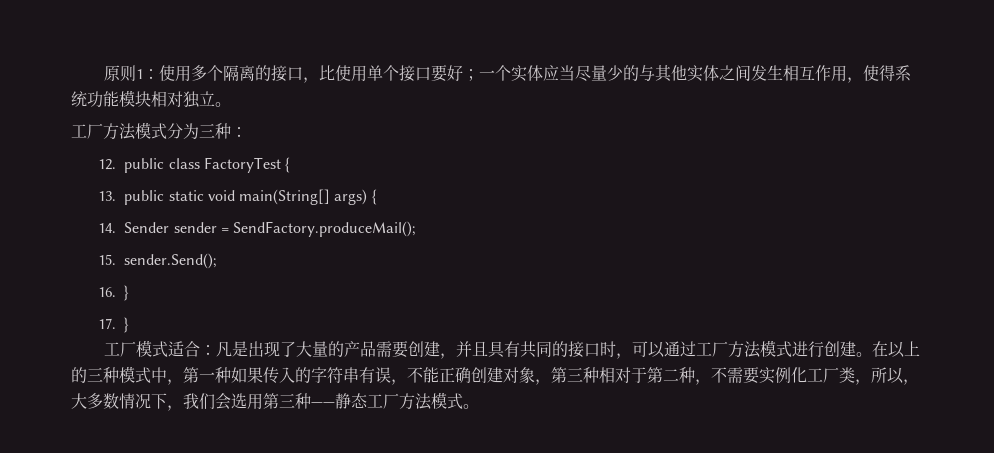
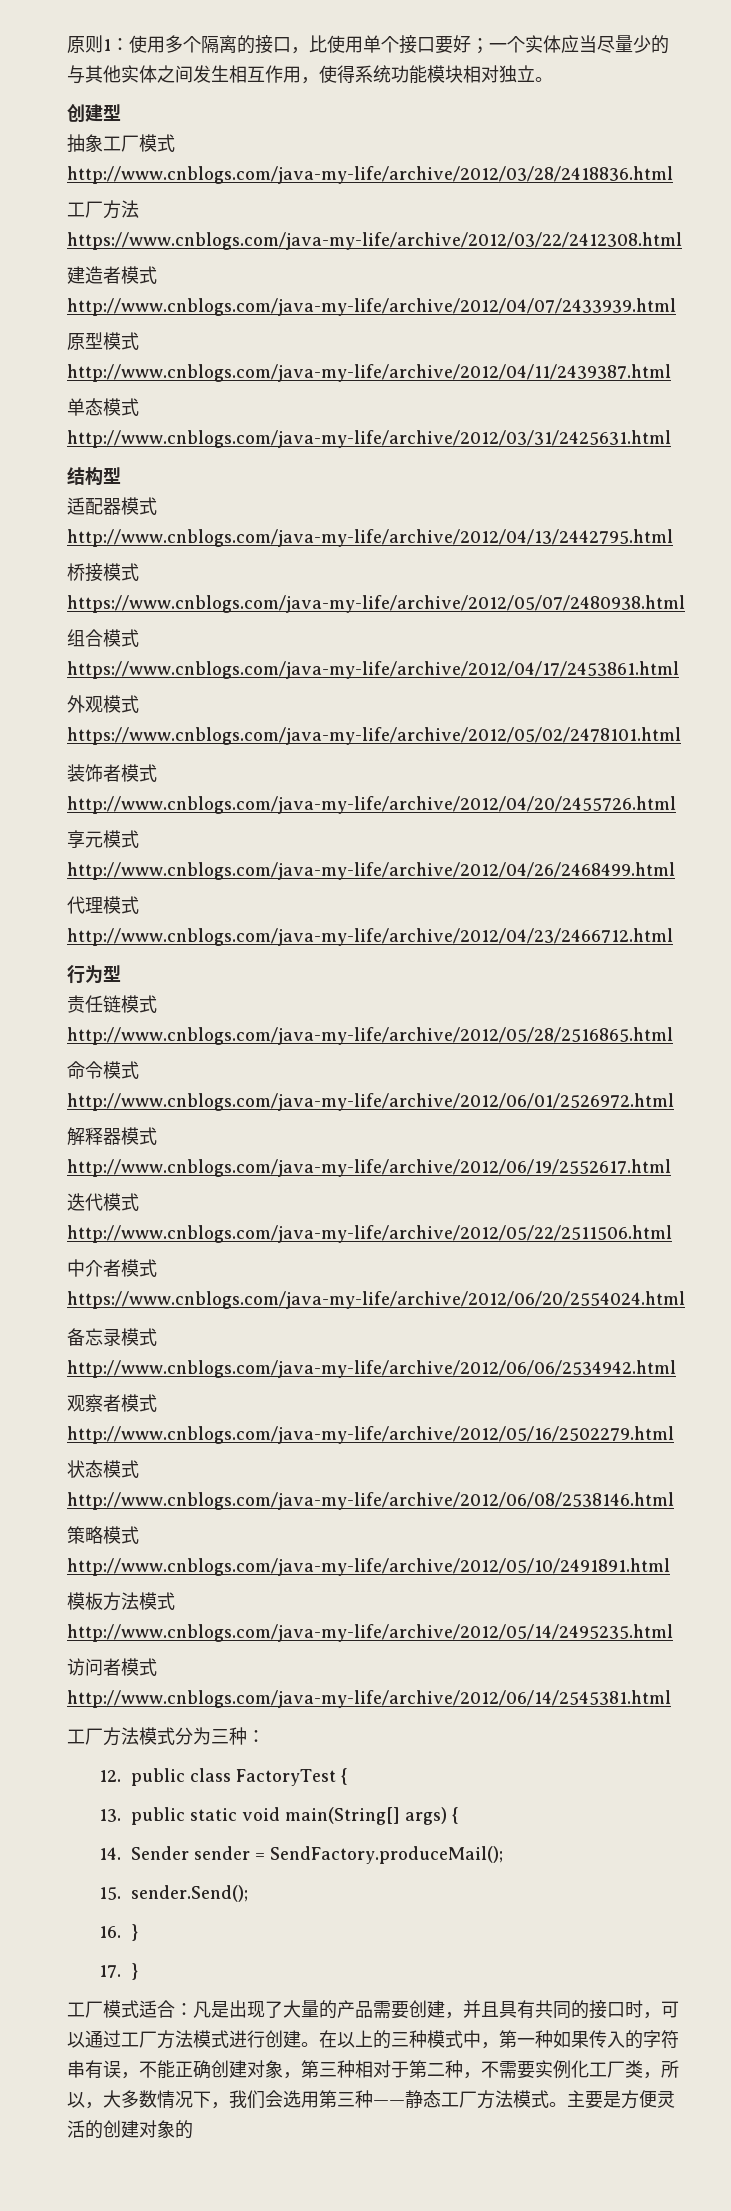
+ 创建型
+ 抽象工厂模式http://www.cnblogs.com/java-my-life/archive/2012/03/28/2418836.html
+ 工厂方法https://www.cnblogs.com/java-my-life/archive/2012/03/22/2412308.html
+ 建造者模式http://www.cnblogs.com/java-my-life/archive/2012/04/07/2433939.html
+ 原型模式http://www.cnblogs.com/java-my-life/archive/2012/04/11/2439387.html
+ 单态模式http://www.cnblogs.com/java-my-life/archive/2012/03/31/2425631.html
+ 结构型
+ 适配器模式http://www.cnblogs.com/java-my-life/archive/2012/04/13/2442795.html
+ 桥接模式https://www.cnblogs.com/java-my-life/archive/2012/05/07/2480938.html
+ 组合模式https://www.cnblogs.com/java-my-life/archive/2012/04/17/2453861.html
+ 外观模式https://www.cnblogs.com/java-my-life/archive/2012/05/02/2478101.html
+ 装饰者模式http://www.cnblogs.com/java-my-life/archive/2012/04/20/2455726.html
+ 享元模式http://www.cnblogs.com/java-my-life/archive/2012/04/26/2468499.html
+ 代理模式http://www.cnblogs.com/java-my-life/archive/2012/04/23/2466712.html
+ 行为型
+ 责任链模式http://www.cnblogs.com/java-my-life/archive/2012/05/28/2516865.html
+ 命令模式http://www.cnblogs.com/java-my-life/archive/2012/06/01/2526972.html
+ 解释器模式http://www.cnblogs.com/java-my-life/archive/2012/06/19/2552617.html
+ 迭代模式http://www.cnblogs.com/java-my-life/archive/2012/05/22/2511506.html
+ 中介者模式https://www.cnblogs.com/java-my-life/archive/2012/06/20/2554024.html
+ 备忘录模式http://www.cnblogs.com/java-my-life/archive/2012/06/06/2534942.html
+ 观察者模式http://www.cnblogs.com/java-my-life/archive/2012/05/16/2502279.html
+ 状态模式http://www.cnblogs.com/java-my-life/archive/2012/06/08/2538146.html
+ 策略模式http://www.cnblogs.com/java-my-life/archive/2012/05/10/2491891.html
+ 模板方法模式http://www.cnblogs.com/java-my-life/archive/2012/05/14/2495235.html
+ 访问者模式http://www.cnblogs.com/java-my-life/archive/2012/06/14/2545381.html
+ 主要是方便灵活的创建对象的

